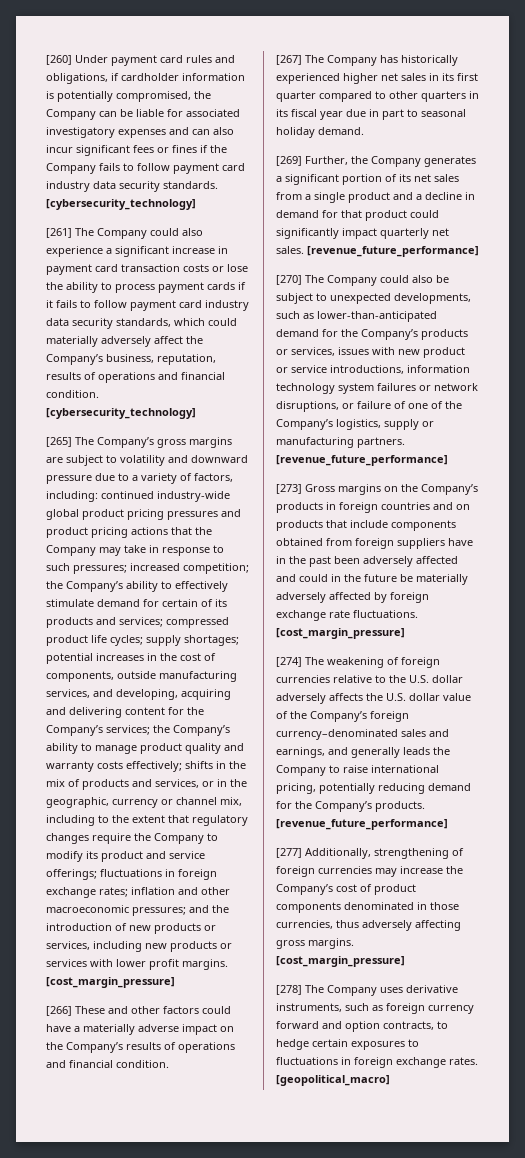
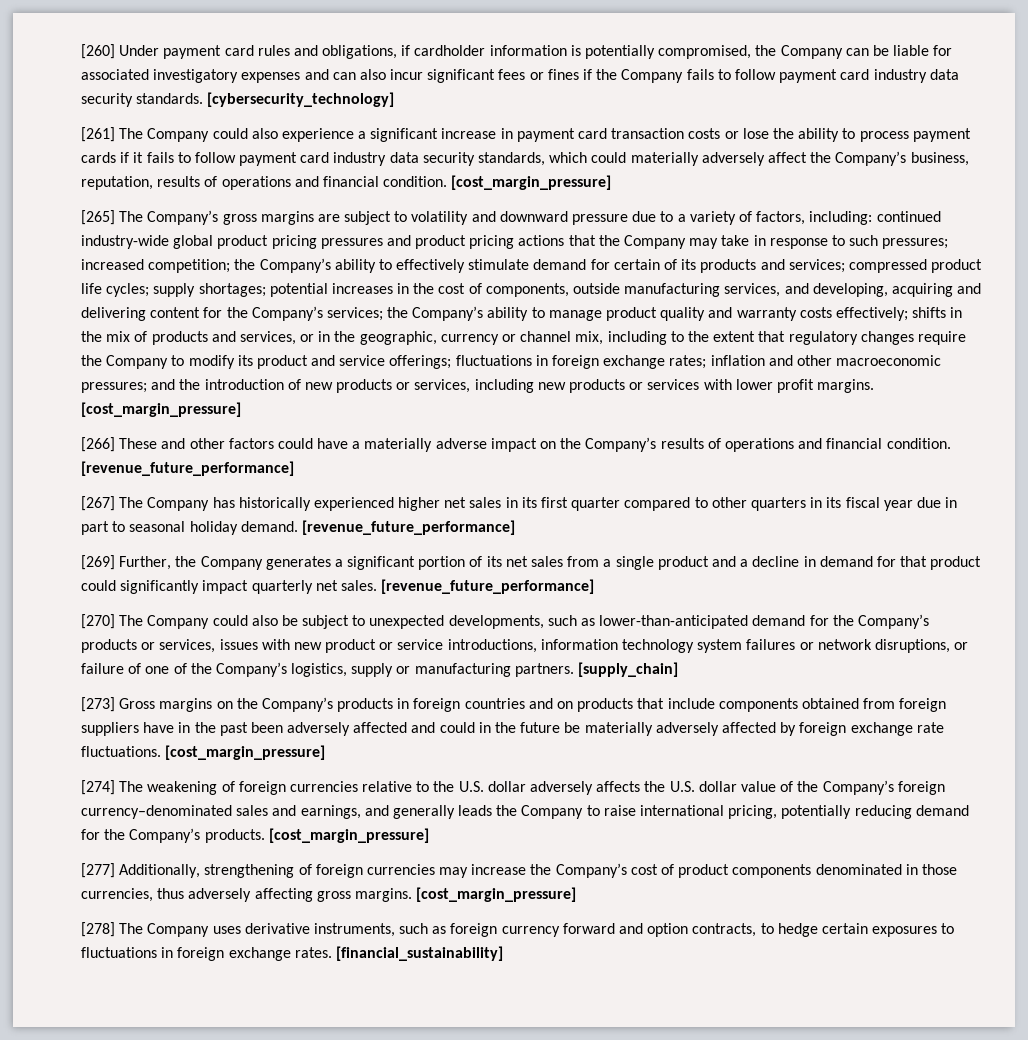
- [261] The Company could also experience a significant increase in payment card transaction costs or lose the ability to process payment cards if it fails to follow payment card industry data security standards, which could materially adversely affect the Company’s business, reputation, results of operations and financial condition. [cybersecurity_technology]
+ [261] The Company could also experience a significant increase in payment card transaction costs or lose the ability to process payment cards if it fails to follow payment card industry data security standards, which could materially adversely affect the Company’s business, reputation, results of operations and financial condition. [cost_margin_pressure]
- [266] These and other factors could have a materially adverse impact on the Company’s results of operations and financial condition.
+ [266] These and other factors could have a materially adverse impact on the Company’s results of operations and financial condition. [revenue_future_performance]
- [267] The Company has historically experienced higher net sales in its first quarter compared to other quarters in its fiscal year due in part to seasonal holiday demand.
+ [267] The Company has historically experienced higher net sales in its first quarter compared to other quarters in its fiscal year due in part to seasonal holiday demand. [revenue_future_performance]
- [270] The Company could also be subject to unexpected developments, such as lower-than-anticipated demand for the Company’s products or services, issues with new product or service introductions, information technology system failures or network disruptions, or failure of one of the Company’s logistics, supply or manufacturing partners. [revenue_future_performance]
+ [270] The Company could also be subject to unexpected developments, such as lower-than-anticipated demand for the Company’s products or services, issues with new product or service introductions, information technology system failures or network disruptions, or failure of one of the Company’s logistics, supply or manufacturing partners. [supply_chain]
- [274] The weakening of foreign currencies relative to the U.S. dollar adversely affects the U.S. dollar value of the Company’s foreign currency–denominated sales and earnings, and generally leads the Company to raise international pricing, potentially reducing demand for the Company’s products. [revenue_future_performance]
+ [274] The weakening of foreign currencies relative to the U.S. dollar adversely affects the U.S. dollar value of the Company’s foreign currency–denominated sales and earnings, and generally leads the Company to raise international pricing, potentially reducing demand for the Company’s products. [cost_margin_pressure]
- [geopolitical_macro]
+ [financial_sustainability]

